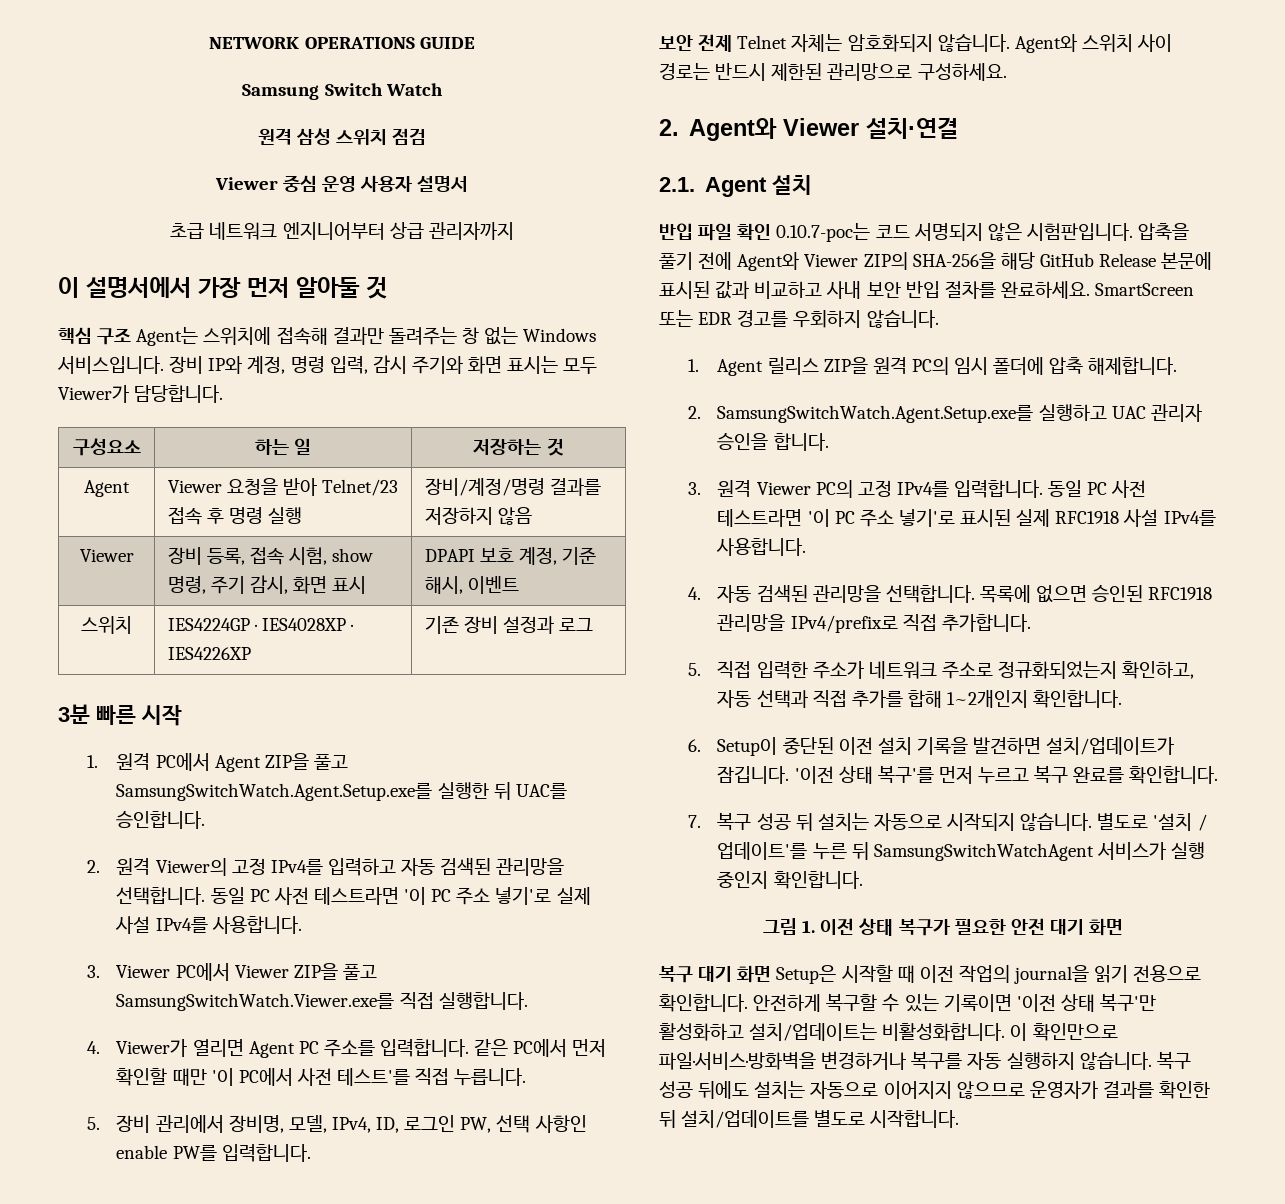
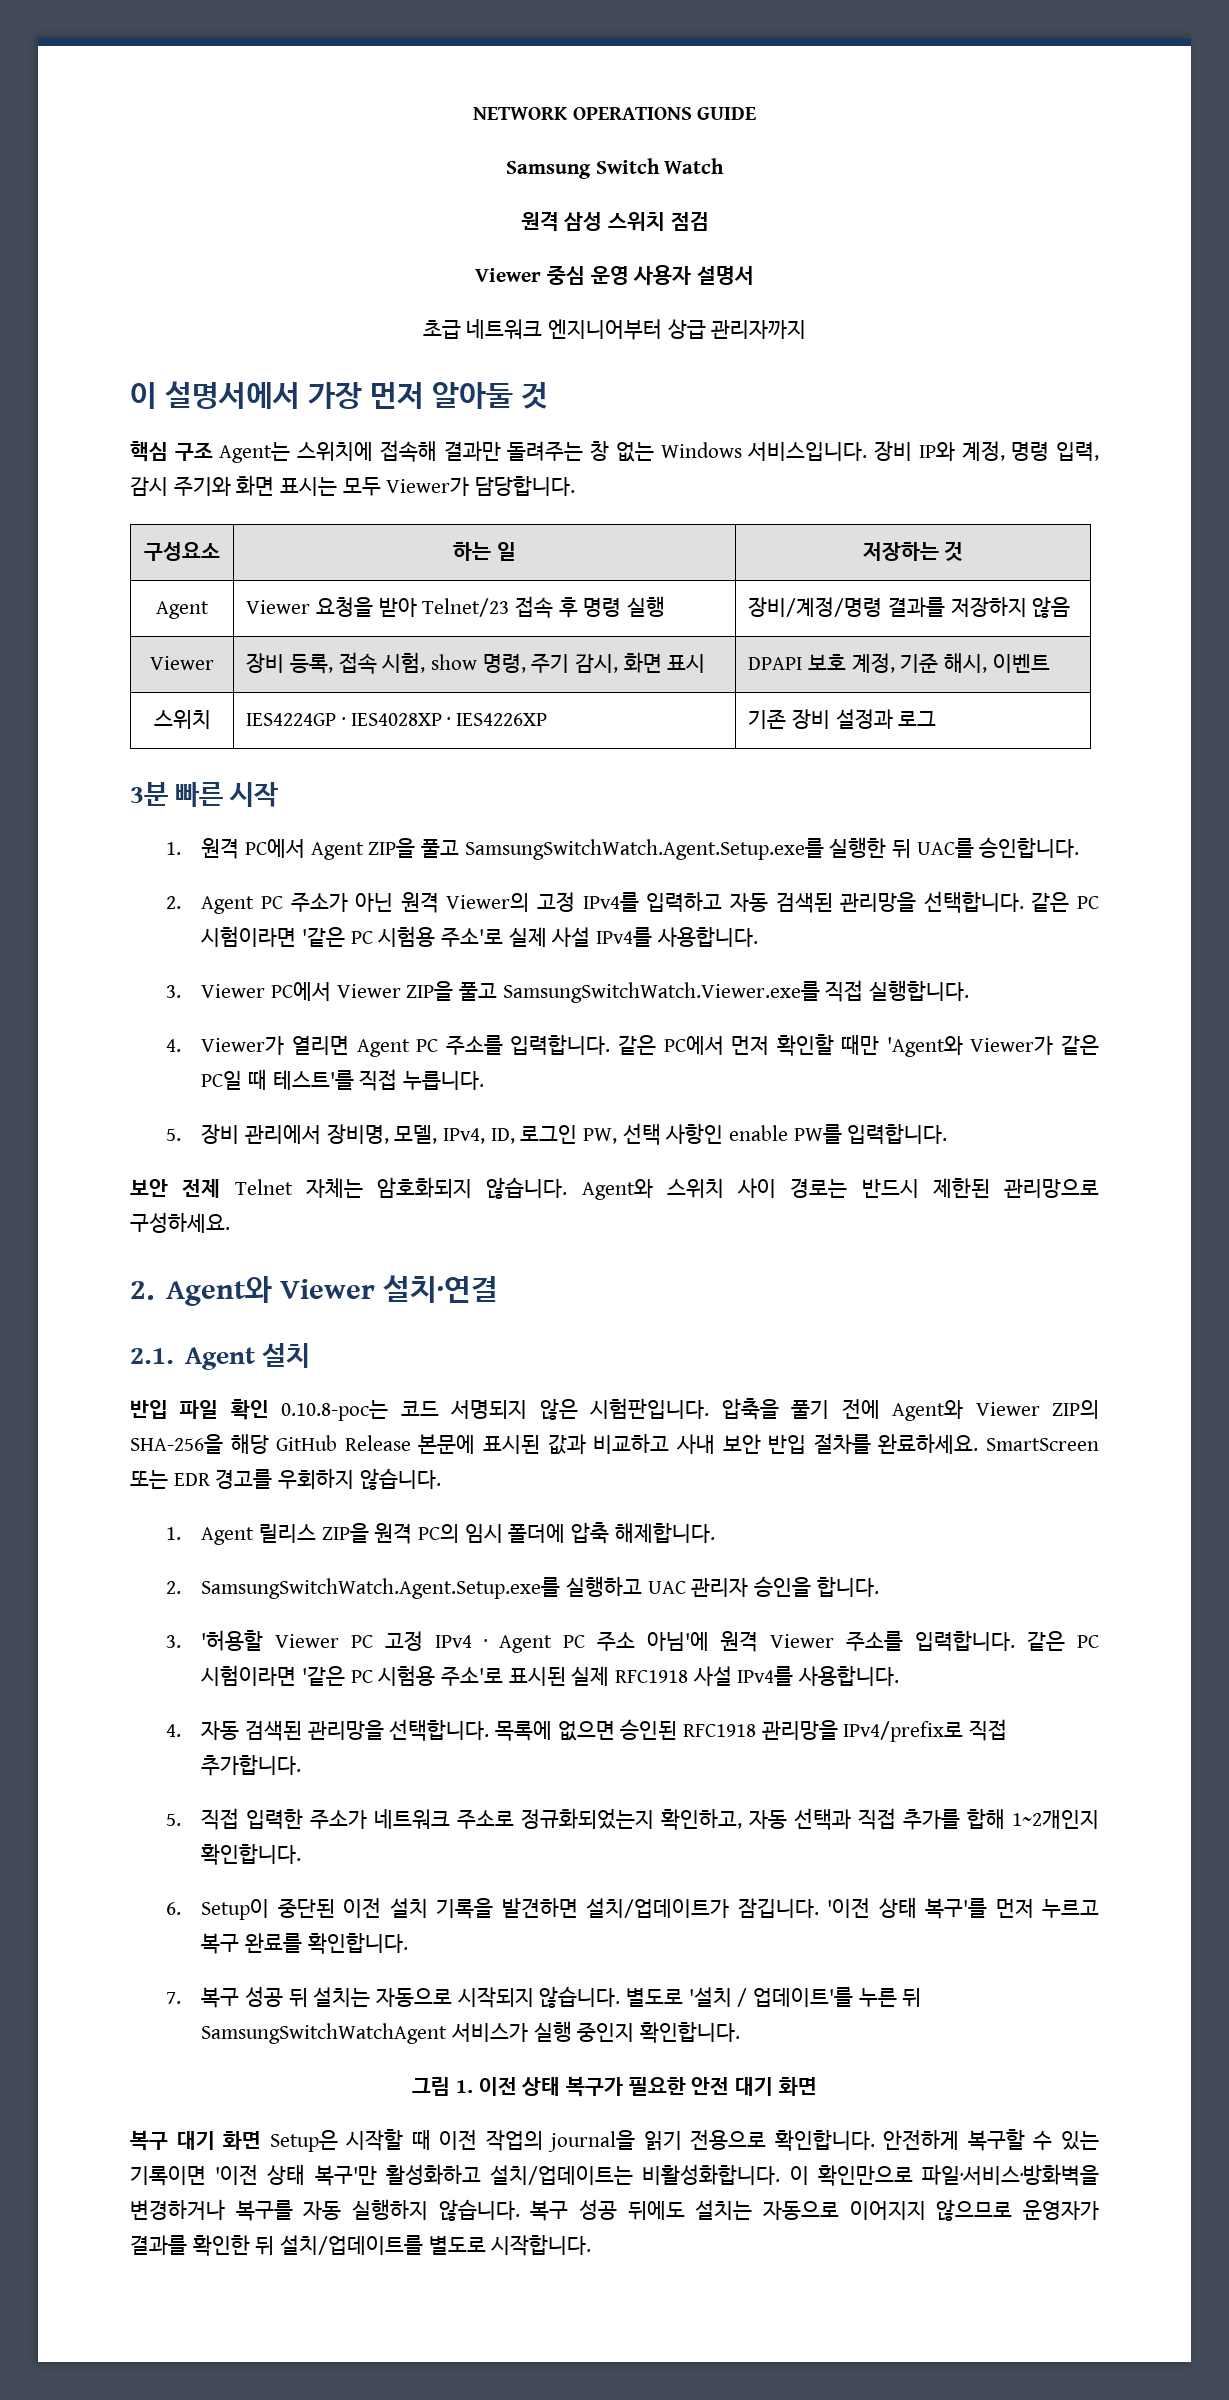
- 2. 원격 Viewer의 고정 IPv4를 입력하고 자동 검색된 관리망을 선택합니다.
+ 2. Agent PC 주소가 아닌 원격 Viewer의 고정 IPv4를 입력하고 자동 검색된 관리망을 선택합니다.
- 동일 PC 사전 테스트라면 '이 PC 주소 넣기'로 실제 사설 IPv4를 사용합니다.
+ 같은 PC 시험이라면 '같은 PC 시험용 주소'로 실제 사설 IPv4를 사용합니다.
- 같은 PC에서 먼저 확인할 때만 '이 PC에서 사전 테스트'를 직접 누릅니다.
+ 같은 PC에서 먼저 확인할 때만 'Agent와 Viewer가 같은 PC일 때 테스트'를 직접 누릅니다.
- 반입 파일 확인 0.10.7-poc는 코드 서명되지 않은 시험판입니다.
+ 반입 파일 확인 0.10.8-poc는 코드 서명되지 않은 시험판입니다.
- 3. 원격 Viewer PC의 고정 IPv4를 입력합니다. 동일 PC 사전 테스트라면 '이 PC 주소 넣기'로 표시된 실제 RFC1918 사설 IPv4를 사용합니다.
+ 3. '허용할 Viewer PC 고정 IPv4 · Agent PC 주소 아님'에 원격 Viewer 주소를 입력합니다. 같은 PC 시험이라면 '같은 PC 시험용 주소'로 표시된 실제 RFC1918 사설 IPv4를 사용합니다.

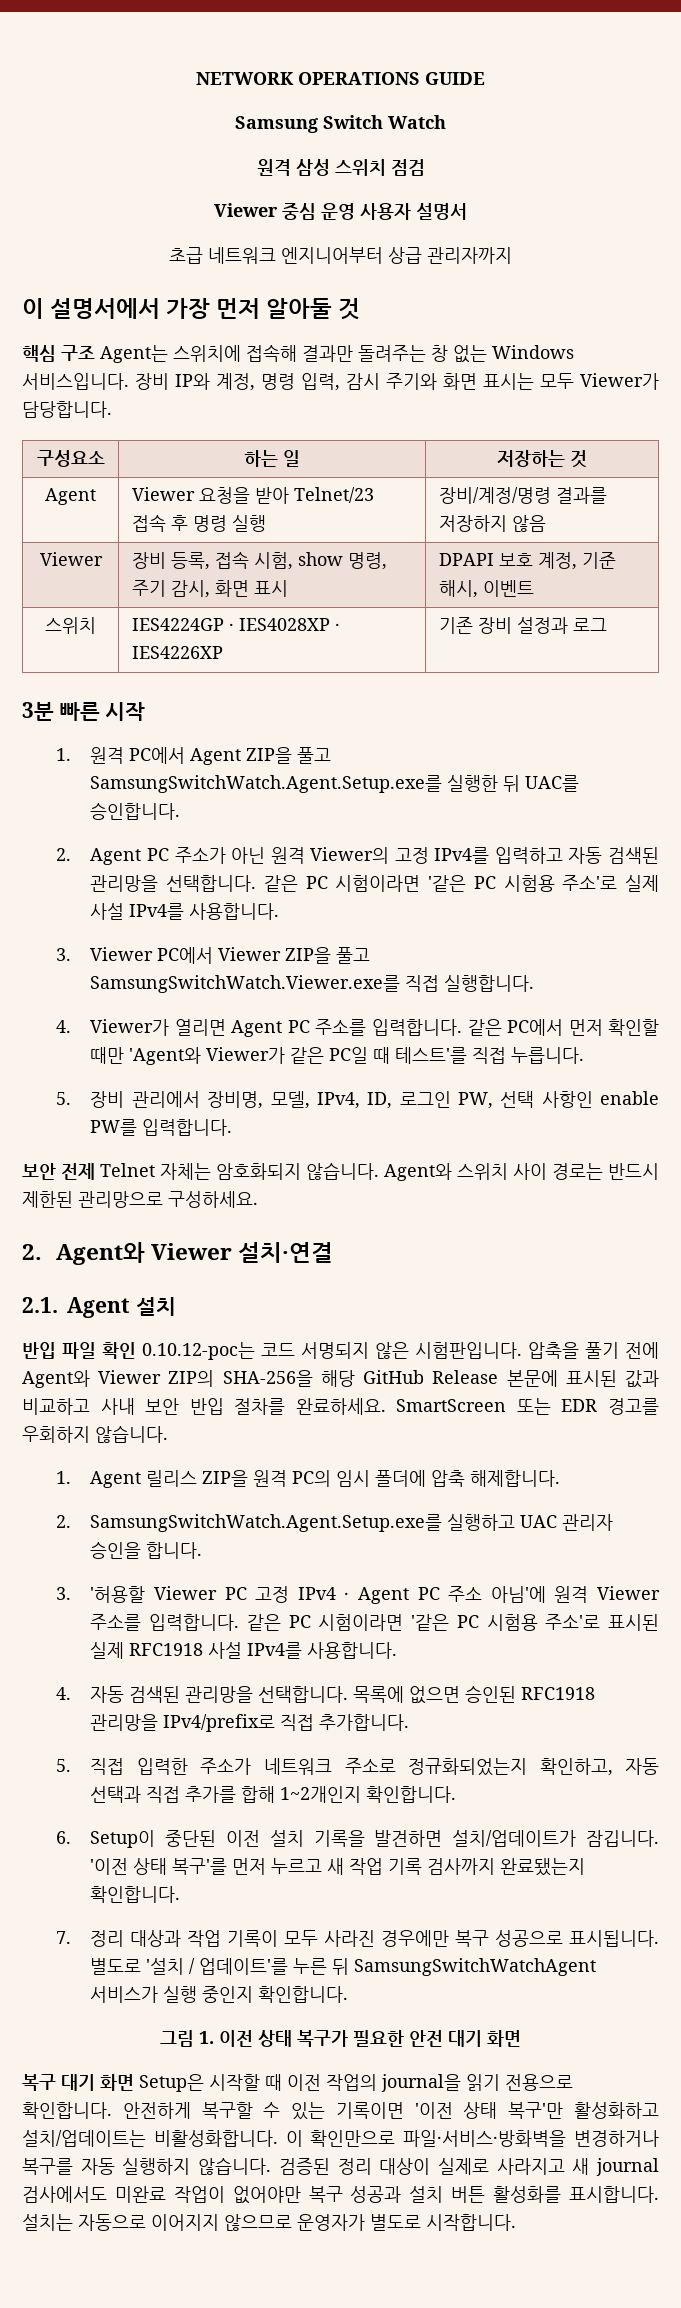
- 반입 파일 확인 0.10.8-poc는 코드 서명되지 않은 시험판입니다.
+ 반입 파일 확인 0.10.12-poc는 코드 서명되지 않은 시험판입니다.
- '이전 상태 복구'를 먼저 누르고 복구 완료를 확인합니다.
- 7. 복구 성공 뒤 설치는 자동으로 시작되지 않습니다.
+ '이전 상태 복구'를 먼저 누르고 새 작업 기록 검사까지 완료됐는지 확인합니다.
+ 7. 정리 대상과 작업 기록이 모두 사라진 경우에만 복구 성공으로 표시됩니다.
- 복구 성공 뒤에도 설치는 자동으로 이어지지 않으므로 운영자가 결과를 확인한 뒤 설치/업데이트를 별도로 시작합니다.
+ 검증된 정리 대상이 실제로 사라지고 새 journal 검사에서도 미완료 작업이 없어야만 복구 성공과 설치 버튼 활성화를 표시합니다. 설치는 자동으로 이어지지 않으므로 운영자가 별도로 시작합니다.

